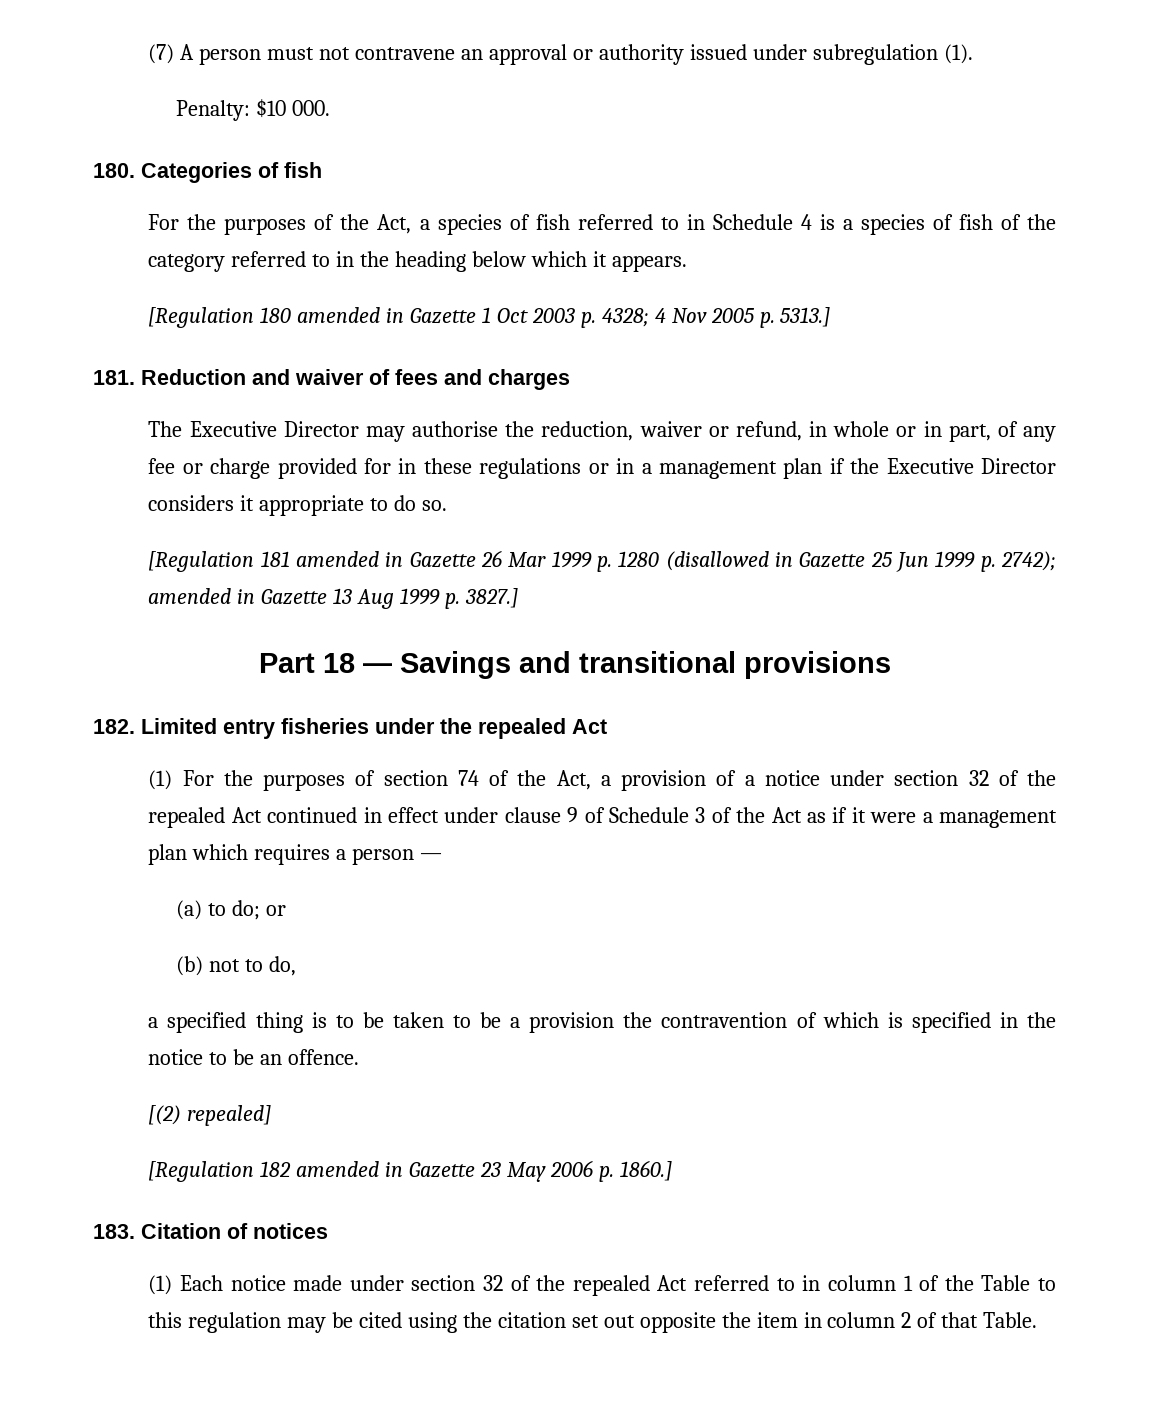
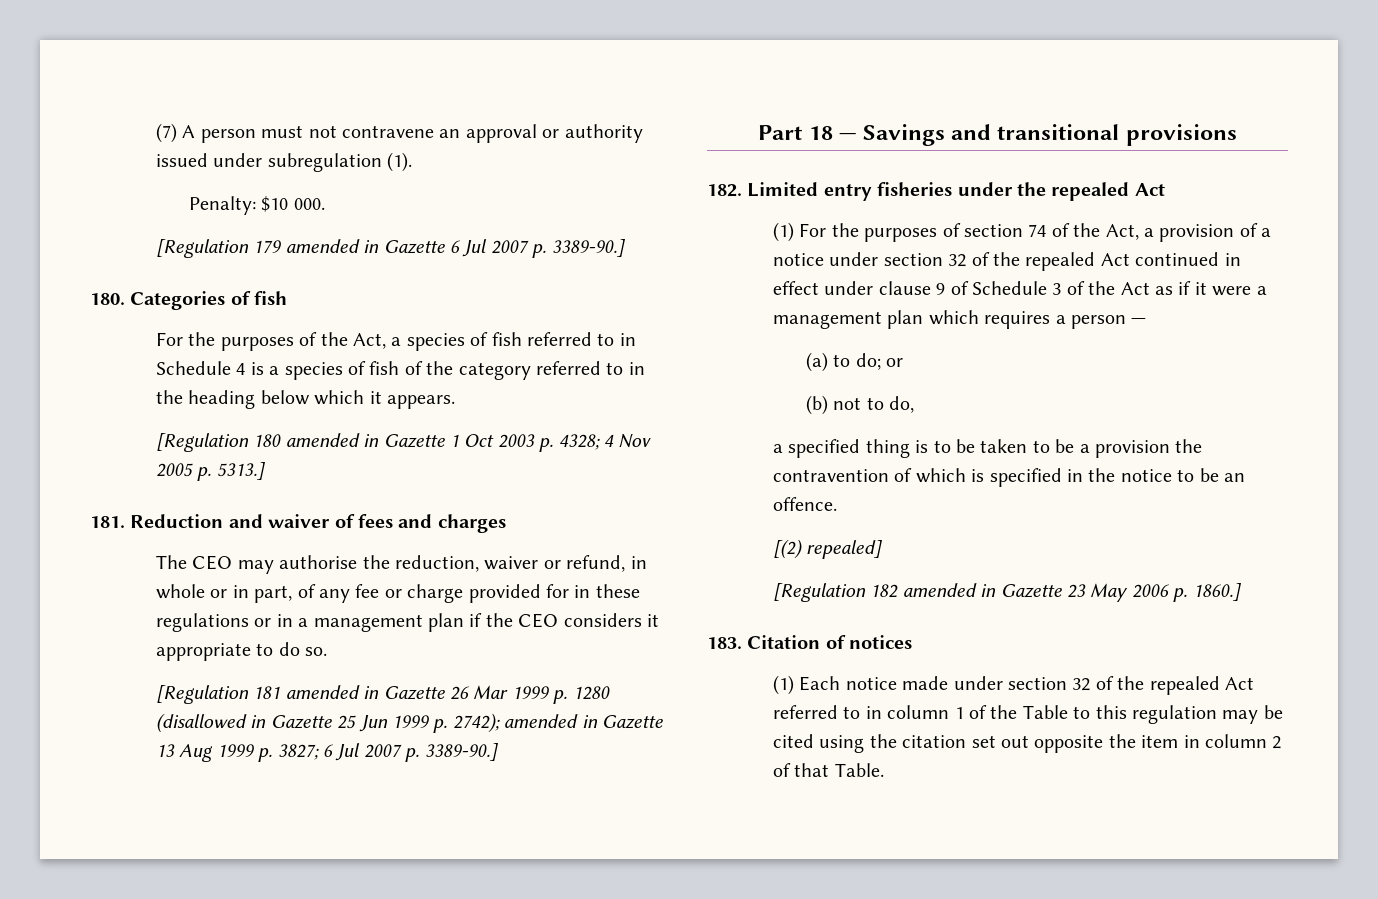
+ [Regulation 179 amended in Gazette 6 Jul 2007 p. 3389-90.]
- The Executive Director may authorise the reduction, waiver or refund, in whole or in part, of any fee or charge provided for in these regulations or in a management plan if the Executive Director considers it appropriate to do so.
+ The CEO may authorise the reduction, waiver or refund, in whole or in part, of any fee or charge provided for in these regulations or in a management plan if the CEO considers it appropriate to do so.
- [Regulation 181 amended in Gazette 26 Mar 1999 p. 1280 (disallowed in Gazette 25 Jun 1999 p. 2742); amended in Gazette 13 Aug 1999 p. 3827.]
+ [Regulation 181 amended in Gazette 26 Mar 1999 p. 1280 (disallowed in Gazette 25 Jun 1999 p. 2742); amended in Gazette 13 Aug 1999 p. 3827; 6 Jul 2007 p. 3389-90.]

